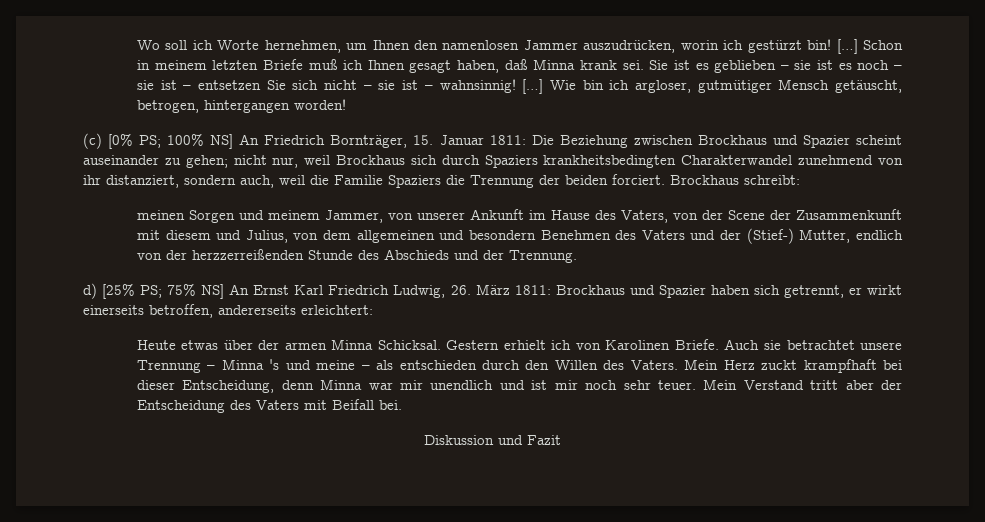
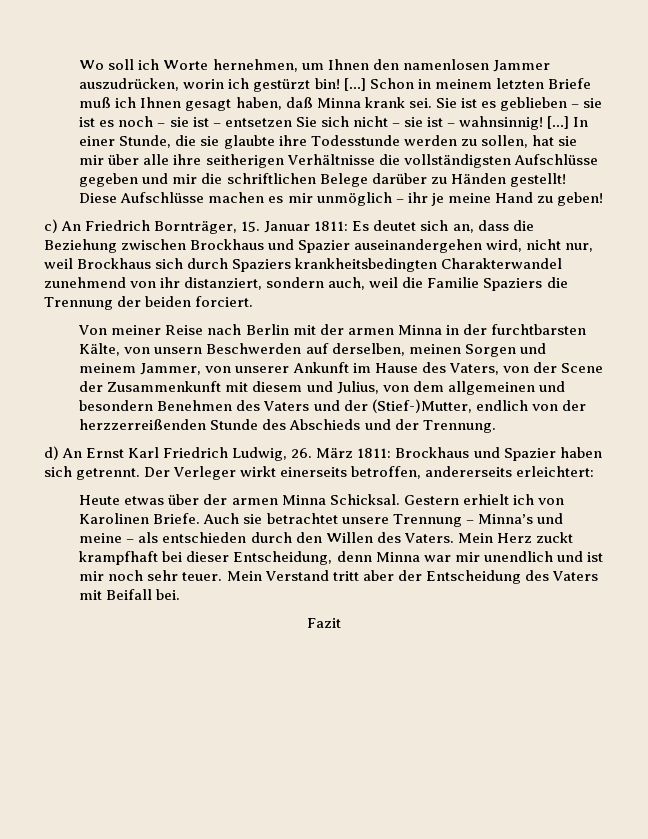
- Wie bin ich argloser, gutmütiger Mensch getäuscht, betrogen, hintergangen worden!
- (c) [0% PS; 100% NS] An Friedrich Bornträger, 15. Januar 1811:
+ In einer Stunde, die sie glaubte ihre Todesstunde werden zu sollen, hat sie mir über alle ihre seitherigen Verhältnisse die vollständigsten Aufschlüsse gegeben und mir die schriftlichen Belege darüber zu Händen gestellt! Diese Aufschlüsse machen es mir unmöglich – ihr je meine Hand zu geben!
+ c) An Friedrich Bornträger, 15. Januar 1811:
- Die Beziehung zwischen Brockhaus und Spazier scheint auseinander zu gehen; nicht nur, weil Brockhaus sich durch Spaziers krankheitsbedingten Charakterwandel zunehmend von ihr distanziert, sondern auch, weil die Familie Spaziers die Trennung der beiden forciert. Brockhaus schreibt:
- meinen Sorgen und meinem Jammer, von unserer Ankunft im Hause des Vaters, von der Scene der Zusammenkunft mit diesem und Julius, von dem allgemeinen und besondern Benehmen des Vaters und der (Stief-) Mutter, endlich von der herzzerreißenden Stunde des Abschieds und der Trennung.
+ Es deutet sich an, dass die Beziehung zwischen Brockhaus und Spazier auseinandergehen wird, nicht nur, weil Brockhaus sich durch Spaziers krankheitsbedingten Charakterwandel zunehmend von ihr distanziert, sondern auch, weil die Familie Spaziers die Trennung der beiden forciert.
+ Von meiner Reise nach Berlin mit der armen Minna in der furchtbarsten Kälte, von unsern Beschwerden auf derselben, meinen Sorgen und meinem Jammer, von unserer Ankunft im Hause des Vaters, von der Scene der Zusammenkunft mit diesem und Julius, von dem allgemeinen und besondern Benehmen des Vaters und der (Stief-)Mutter, endlich von der herzzerreißenden Stunde des Abschieds und der Trennung.
- d) [25% PS; 75% NS] An Ernst Karl Friedrich Ludwig, 26. März 1811: Brockhaus und Spazier haben sich getrennt, er wirkt einerseits betroffen, andererseits erleichtert:
+ d) An Ernst Karl Friedrich Ludwig, 26. März 1811: Brockhaus und Spazier haben sich getrennt. Der Verleger wirkt einerseits betroffen, andererseits erleichtert:
- Auch sie betrachtet unsere Trennung – Minna 's und meine – als entschieden durch den Willen des Vaters.
+ Auch sie betrachtet unsere Trennung – Minna’s und meine – als entschieden durch den Willen des Vaters.
- Diskussion und Fazit
+ Fazit

